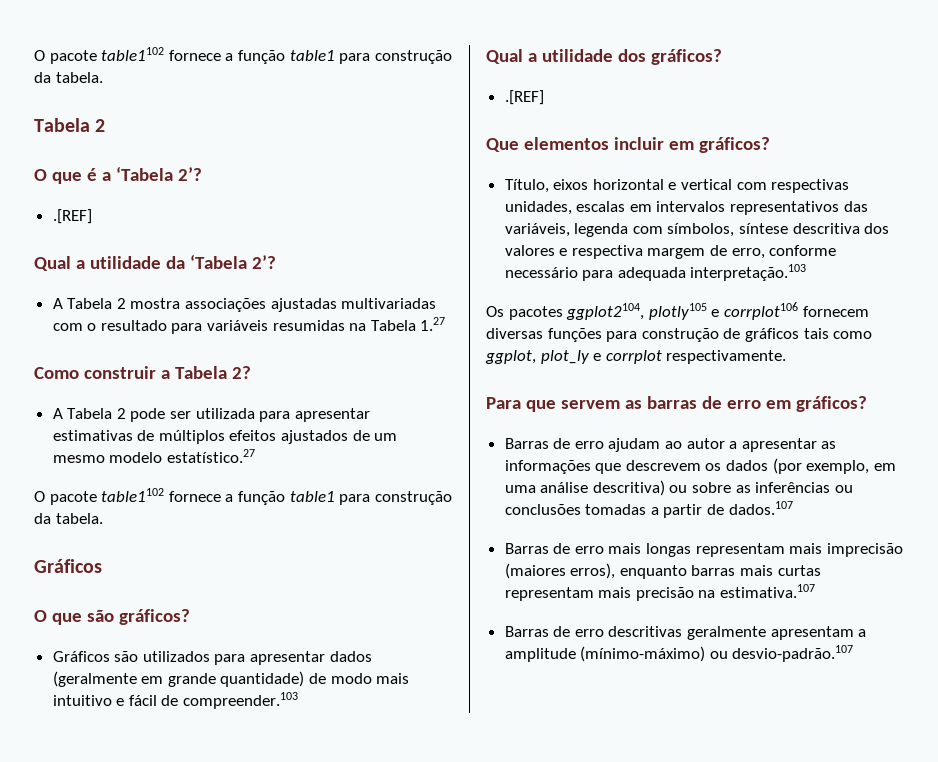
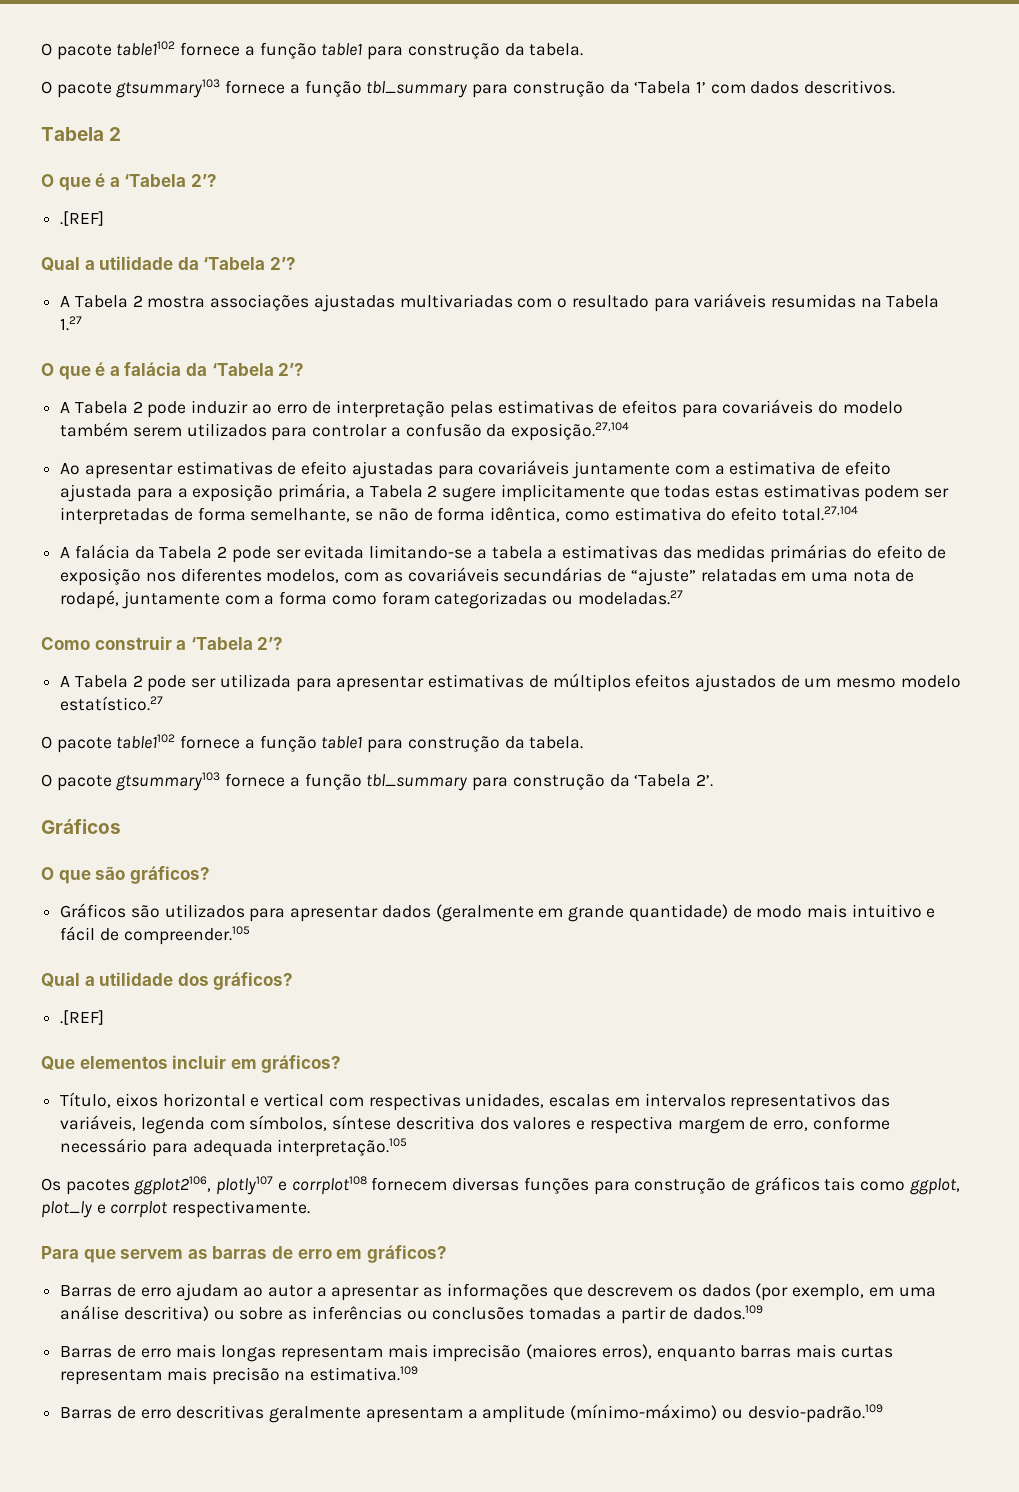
+ O pacote gtsummary103 fornece a função tbl_summary para construção da ‘Tabela 1’ com dados descritivos.
+ O que é a falácia da ‘Tabela 2’?
+ A Tabela 2 pode induzir ao erro de interpretação pelas estimativas de efeitos para covariáveis do modelo também serem utilizados para controlar a confusão da exposição.27,104
+ Ao apresentar estimativas de efeito ajustadas para covariáveis juntamente com a estimativa de efeito ajustada para a exposição primária, a Tabela 2 sugere implicitamente que todas estas estimativas podem ser interpretadas de forma semelhante, se não de forma idêntica, como estimativa do efeito total.27,104
+ A falácia da Tabela 2 pode ser evitada limitando-se a tabela a estimativas das medidas primárias do efeito de exposição nos diferentes modelos, com as covariáveis secundárias de “ajuste” relatadas em uma nota de rodapé, juntamente com a forma como foram categorizadas ou modeladas.27
- Como construir a Tabela 2?
+ Como construir a ‘Tabela 2’?
+ O pacote gtsummary103 fornece a função tbl_summary para construção da ‘Tabela 2’.
- Gráficos são utilizados para apresentar dados (geralmente em grande quantidade) de modo mais intuitivo e fácil de compreender.103
+ Gráficos são utilizados para apresentar dados (geralmente em grande quantidade) de modo mais intuitivo e fácil de compreender.105
- Título, eixos horizontal e vertical com respectivas unidades, escalas em intervalos representativos das variáveis, legenda com símbolos, síntese descritiva dos valores e respectiva margem de erro, conforme necessário para adequada interpretação.103
+ Título, eixos horizontal e vertical com respectivas unidades, escalas em intervalos representativos das variáveis, legenda com símbolos, síntese descritiva dos valores e respectiva margem de erro, conforme necessário para adequada interpretação.105
- Os pacotes ggplot2104, plotly105 e corrplot106 fornecem diversas funções para construção de gráficos tais como ggplot, plot_ly e corrplot respectivamente.
+ Os pacotes ggplot2106, plotly107 e corrplot108 fornecem diversas funções para construção de gráficos tais como ggplot, plot_ly e corrplot respectivamente.
- Barras de erro ajudam ao autor a apresentar as informações que descrevem os dados (por exemplo, em uma análise descritiva) ou sobre as inferências ou conclusões tomadas a partir de dados.107
+ Barras de erro ajudam ao autor a apresentar as informações que descrevem os dados (por exemplo, em uma análise descritiva) ou sobre as inferências ou conclusões tomadas a partir de dados.109
- Barras de erro mais longas representam mais imprecisão (maiores erros), enquanto barras mais curtas representam mais precisão na estimativa.107
+ Barras de erro mais longas representam mais imprecisão (maiores erros), enquanto barras mais curtas representam mais precisão na estimativa.109
- Barras de erro descritivas geralmente apresentam a amplitude (mínimo-máximo) ou desvio-padrão.107
+ Barras de erro descritivas geralmente apresentam a amplitude (mínimo-máximo) ou desvio-padrão.109

